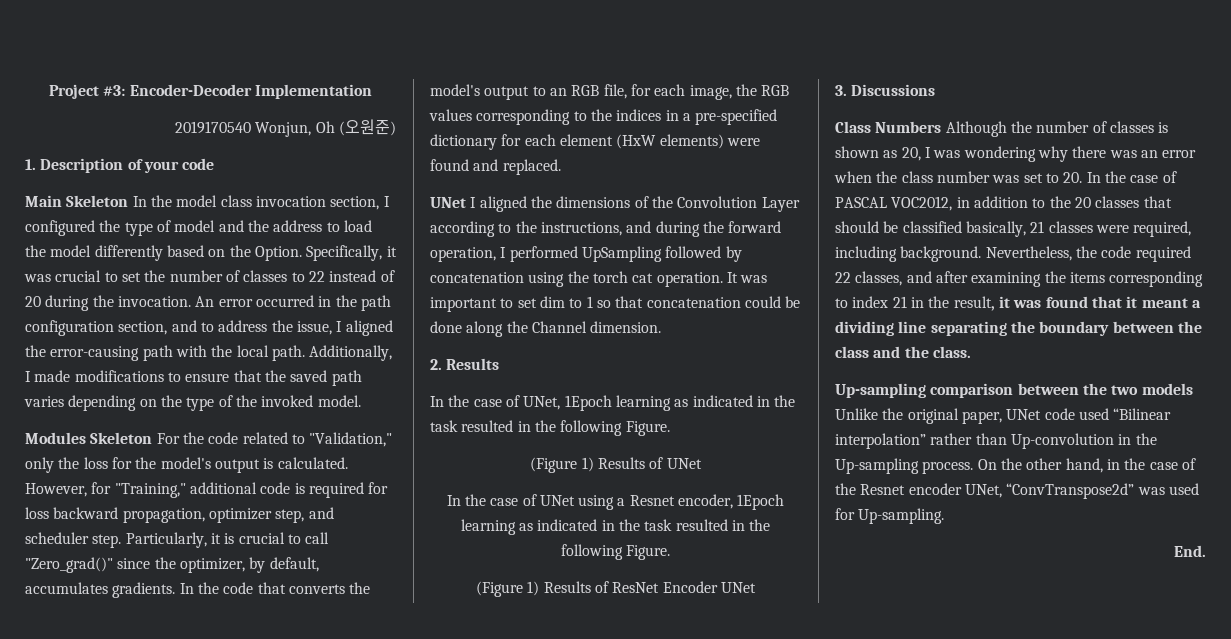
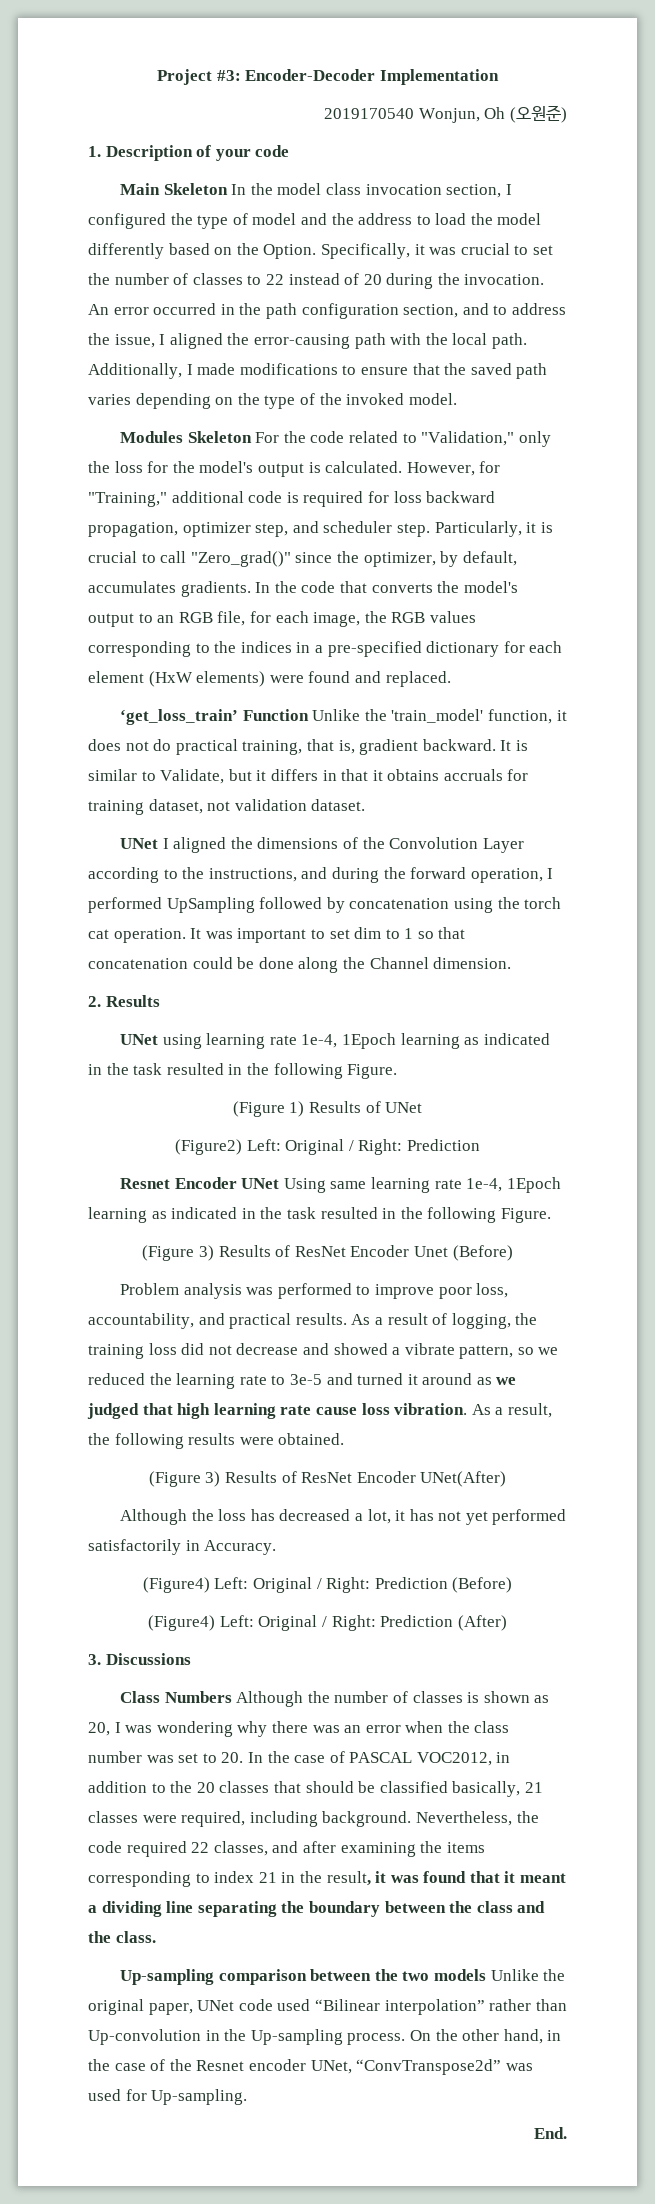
+ ‘get_loss_train’ Function Unlike the 'train_model' function, it does not do practical training, that is, gradient backward. It is similar to Validate, but it differs in that it obtains accruals for training dataset, not validation dataset.
- In the case of UNet, 1Epoch learning as indicated in the task resulted in the following Figure.
+ UNet using learning rate 1e-4, 1Epoch learning as indicated in the task resulted in the following Figure.
- In the case of UNet using a Resnet encoder, 1Epoch learning as indicated in the task resulted in the following Figure.
+ (Figure2) Left: Original / Right: Prediction
+ Resnet Encoder UNet Using same learning rate 1e-4, 1Epoch learning as indicated in the task resulted in the following Figure.
- (Figure 1) Results of ResNet Encoder UNet
+ (Figure 3) Results of ResNet Encoder Unet (Before)
+ Problem analysis was performed to improve poor loss, accountability, and practical results. As a result of logging, the training loss did not decrease and showed a vibrate pattern, so we reduced the learning rate to 3e-5 and turned it around as we judged that high learning rate cause loss vibration. As a result, the following results were obtained.
+ (Figure 3) Results of ResNet Encoder UNet(After)
+ Although the loss has decreased a lot, it has not yet performed satisfactorily in Accuracy.
+ (Figure4) Left: Original / Right: Prediction (Before)
+ (Figure4) Left: Original / Right: Prediction (After)

